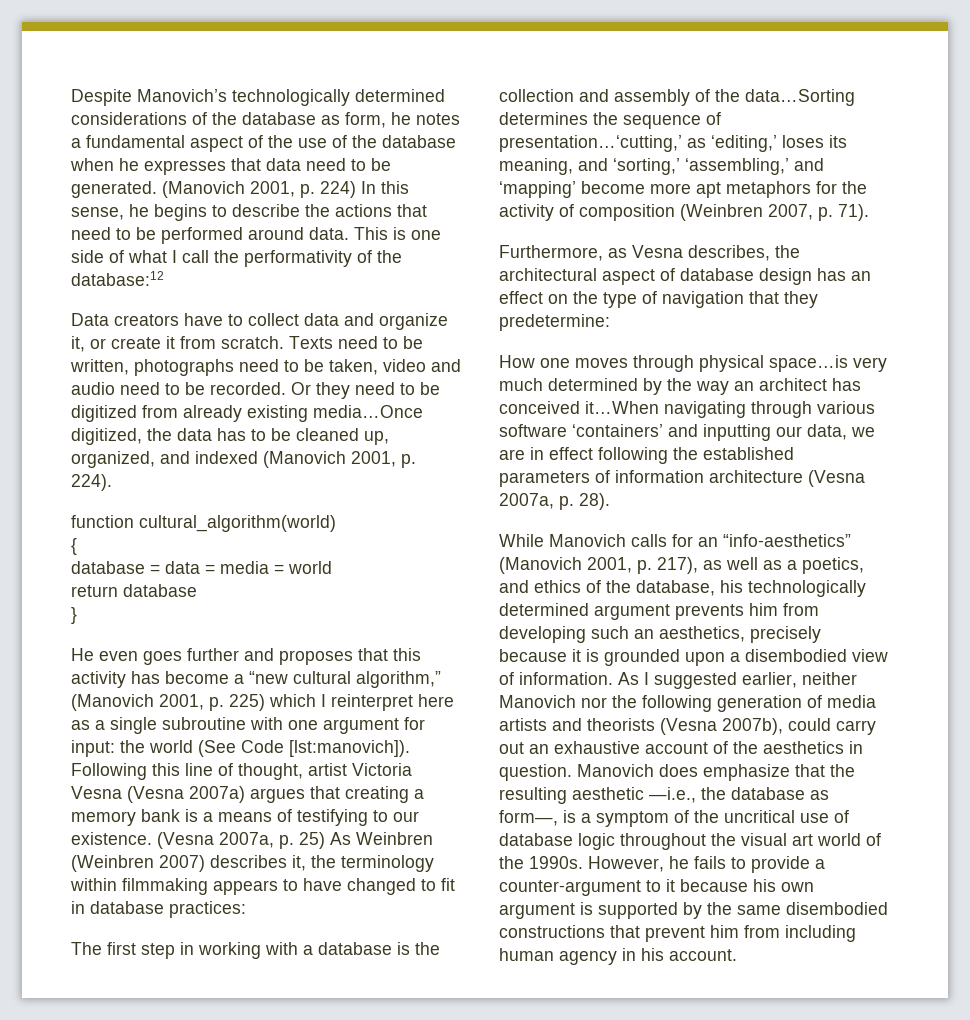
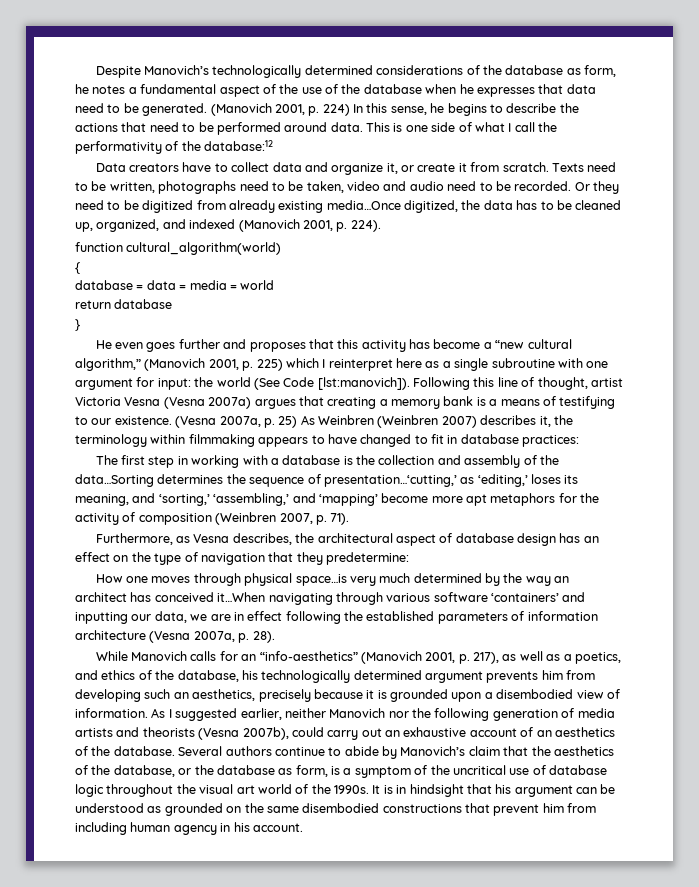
- As I suggested earlier, neither Manovich nor the following generation of media artists and theorists (Vesna 2007b), could carry out an exhaustive account of the aesthetics in question. Manovich does emphasize that the resulting aesthetic —i.e., the database as form—, is a symptom of the uncritical use of database logic throughout the visual art world of the 1990s.
+ As I suggested earlier, neither Manovich nor the following generation of media artists and theorists (Vesna 2007b), could carry out an exhaustive account of an aesthetics of the database. Several authors continue to abide by Manovich’s claim that the aesthetics of the database, or the database as form, is a symptom of the uncritical use of database logic throughout the visual art world of the 1990s.
- However, he fails to provide a counter-argument to it because his own argument is supported by the same disembodied constructions that prevent him from including human agency in his account.
+ It is in hindsight that his argument can be understood as grounded on the same disembodied constructions that prevent him from including human agency in his account.

